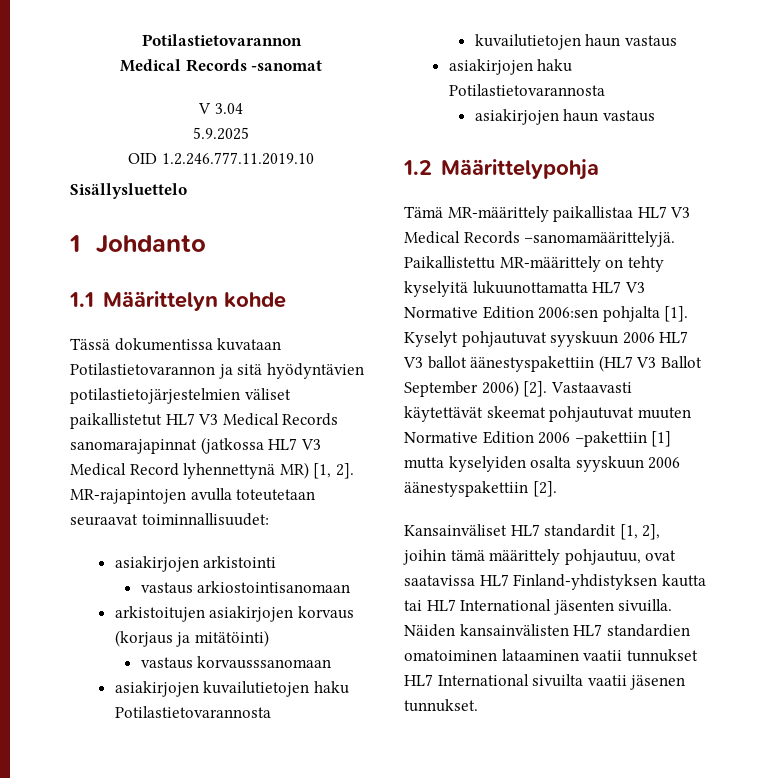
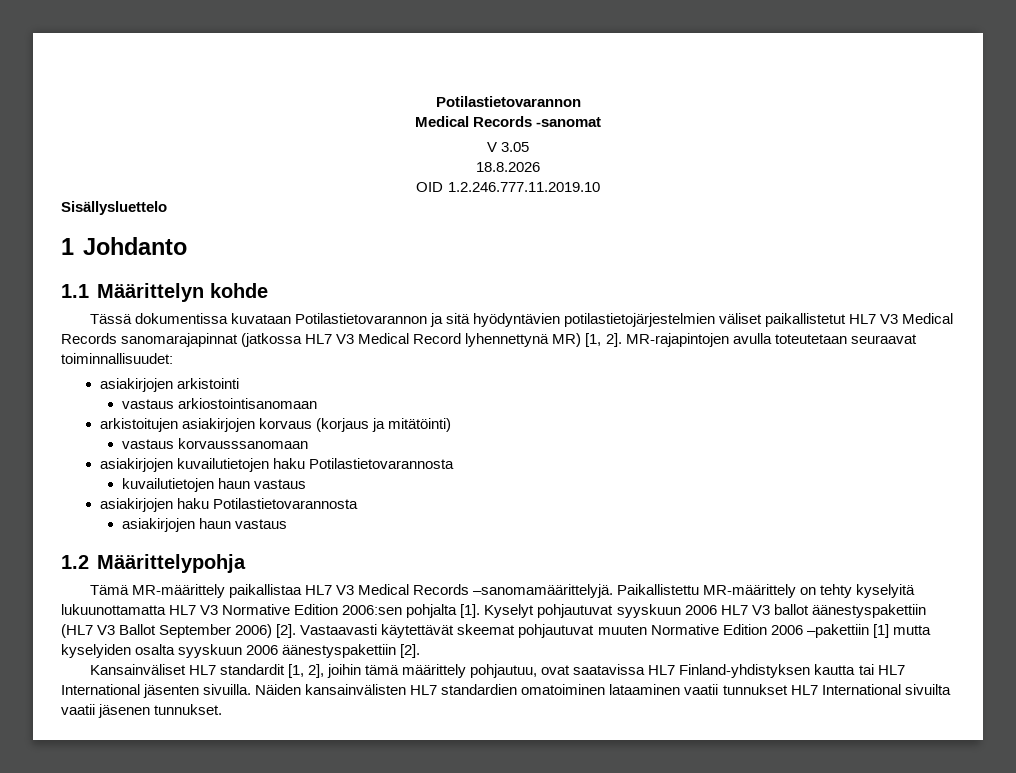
- V 3.04
- 5.9.2025
+ V 3.05
+ 18.8.2026

